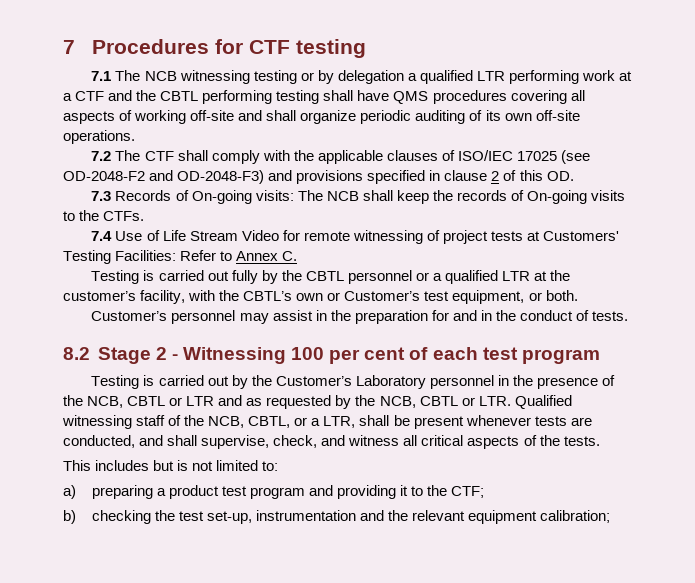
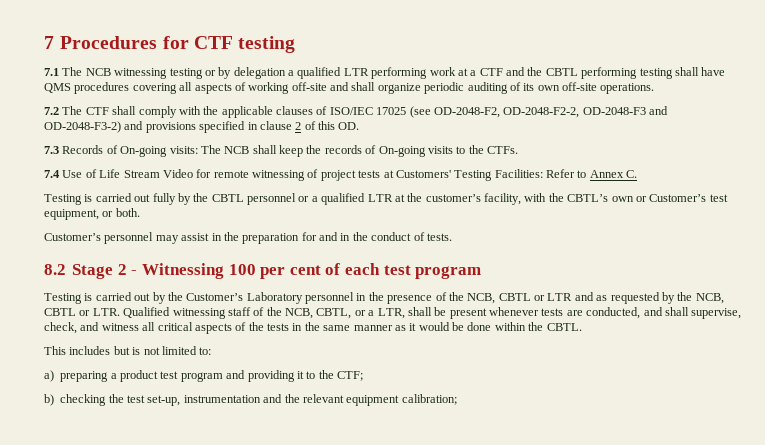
- 7.2 The CTF shall comply with the applicable clauses of ISO/IEC 17025 (see OD-2048-F2 and OD-2048-F3) and provisions specified in clause 2 of this OD.
+ 7.2 The CTF shall comply with the applicable clauses of ISO/IEC 17025 (see OD-2048-F2, OD-2048-F2-2, OD-2048-F3 and OD-2048-F3-2) and provisions specified in clause 2 of this OD.
- Testing is carried out by the Customer’s Laboratory personnel in the presence of the NCB, CBTL or LTR and as requested by the NCB, CBTL or LTR. Qualified witnessing staff of the NCB, CBTL, or a LTR, shall be present whenever tests are conducted, and shall supervise, check, and witness all critical aspects of the tests.
+ Testing is carried out by the Customer’s Laboratory personnel in the presence of the NCB, CBTL or LTR and as requested by the NCB, CBTL or LTR. Qualified witnessing staff of the NCB, CBTL, or a LTR, shall be present whenever tests are conducted, and shall supervise, check, and witness all critical aspects of the tests in the same manner as it would be done within the CBTL.

